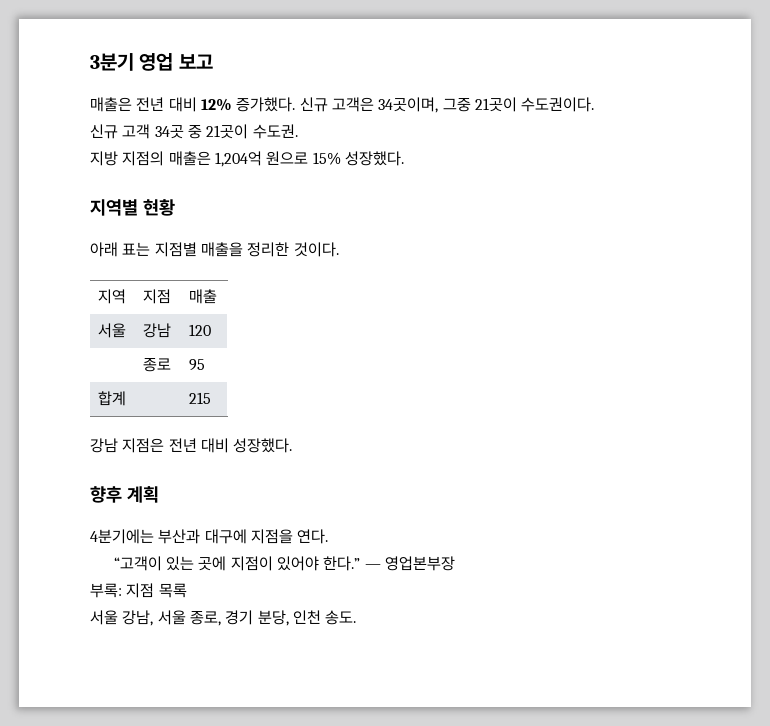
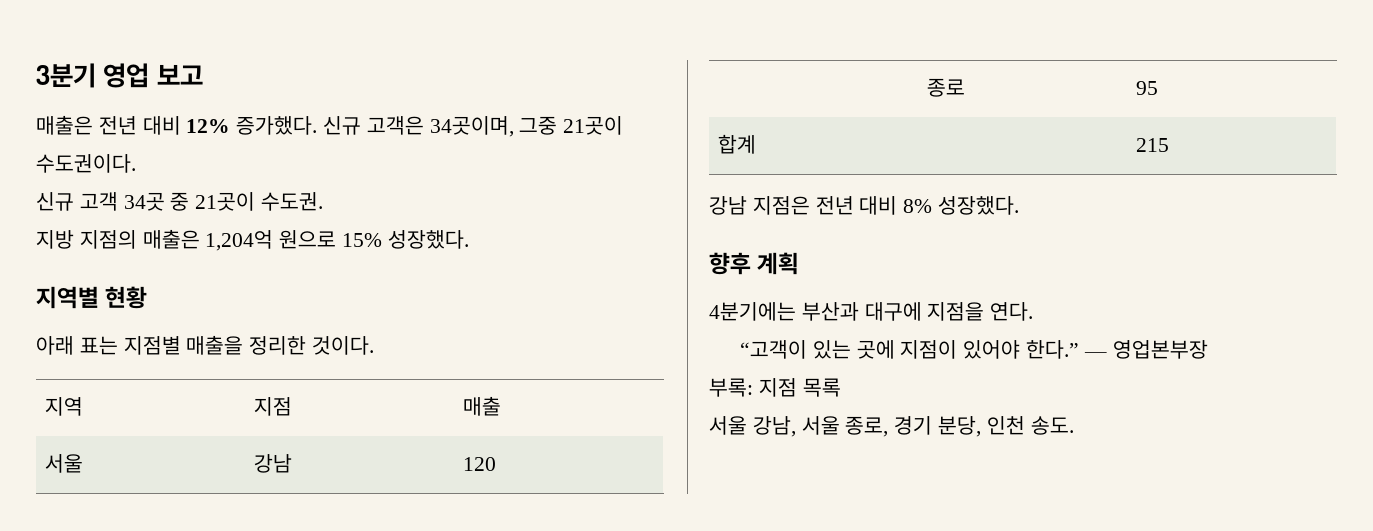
- 강남 지점은 전년 대비 성장했다.
+ 강남 지점은 전년 대비 8% 성장했다.

